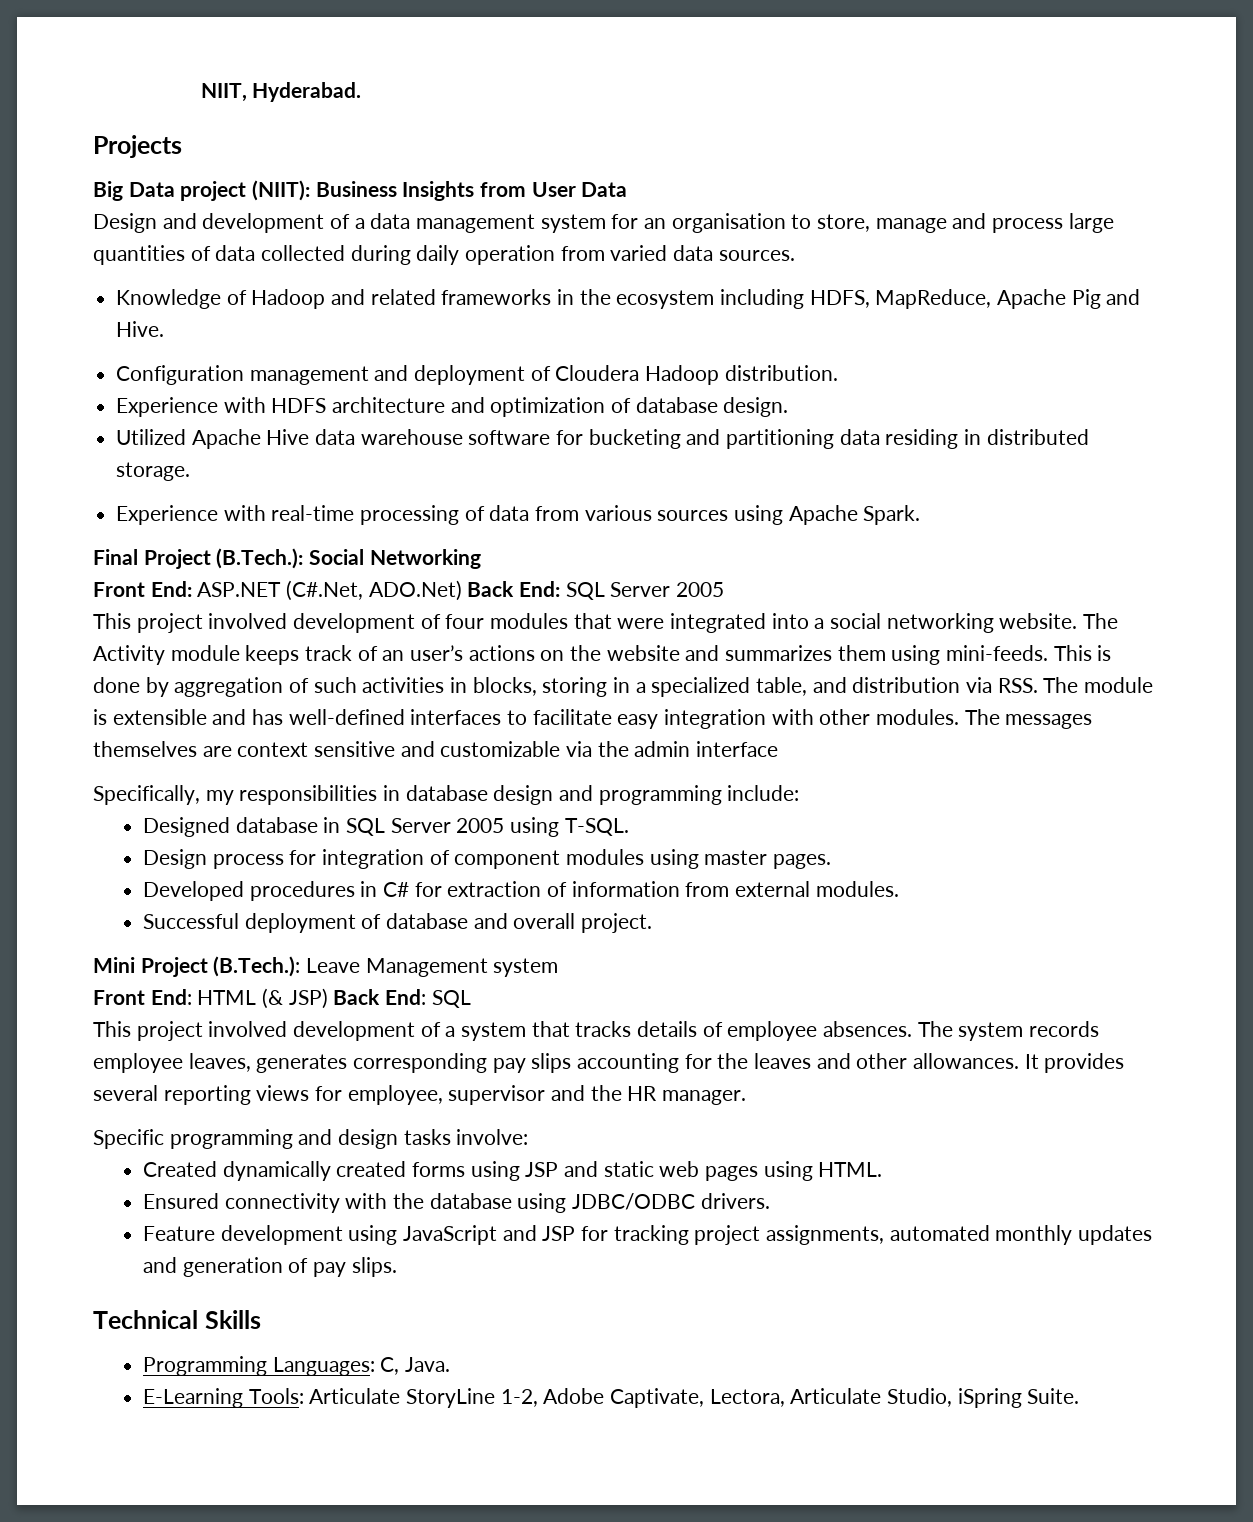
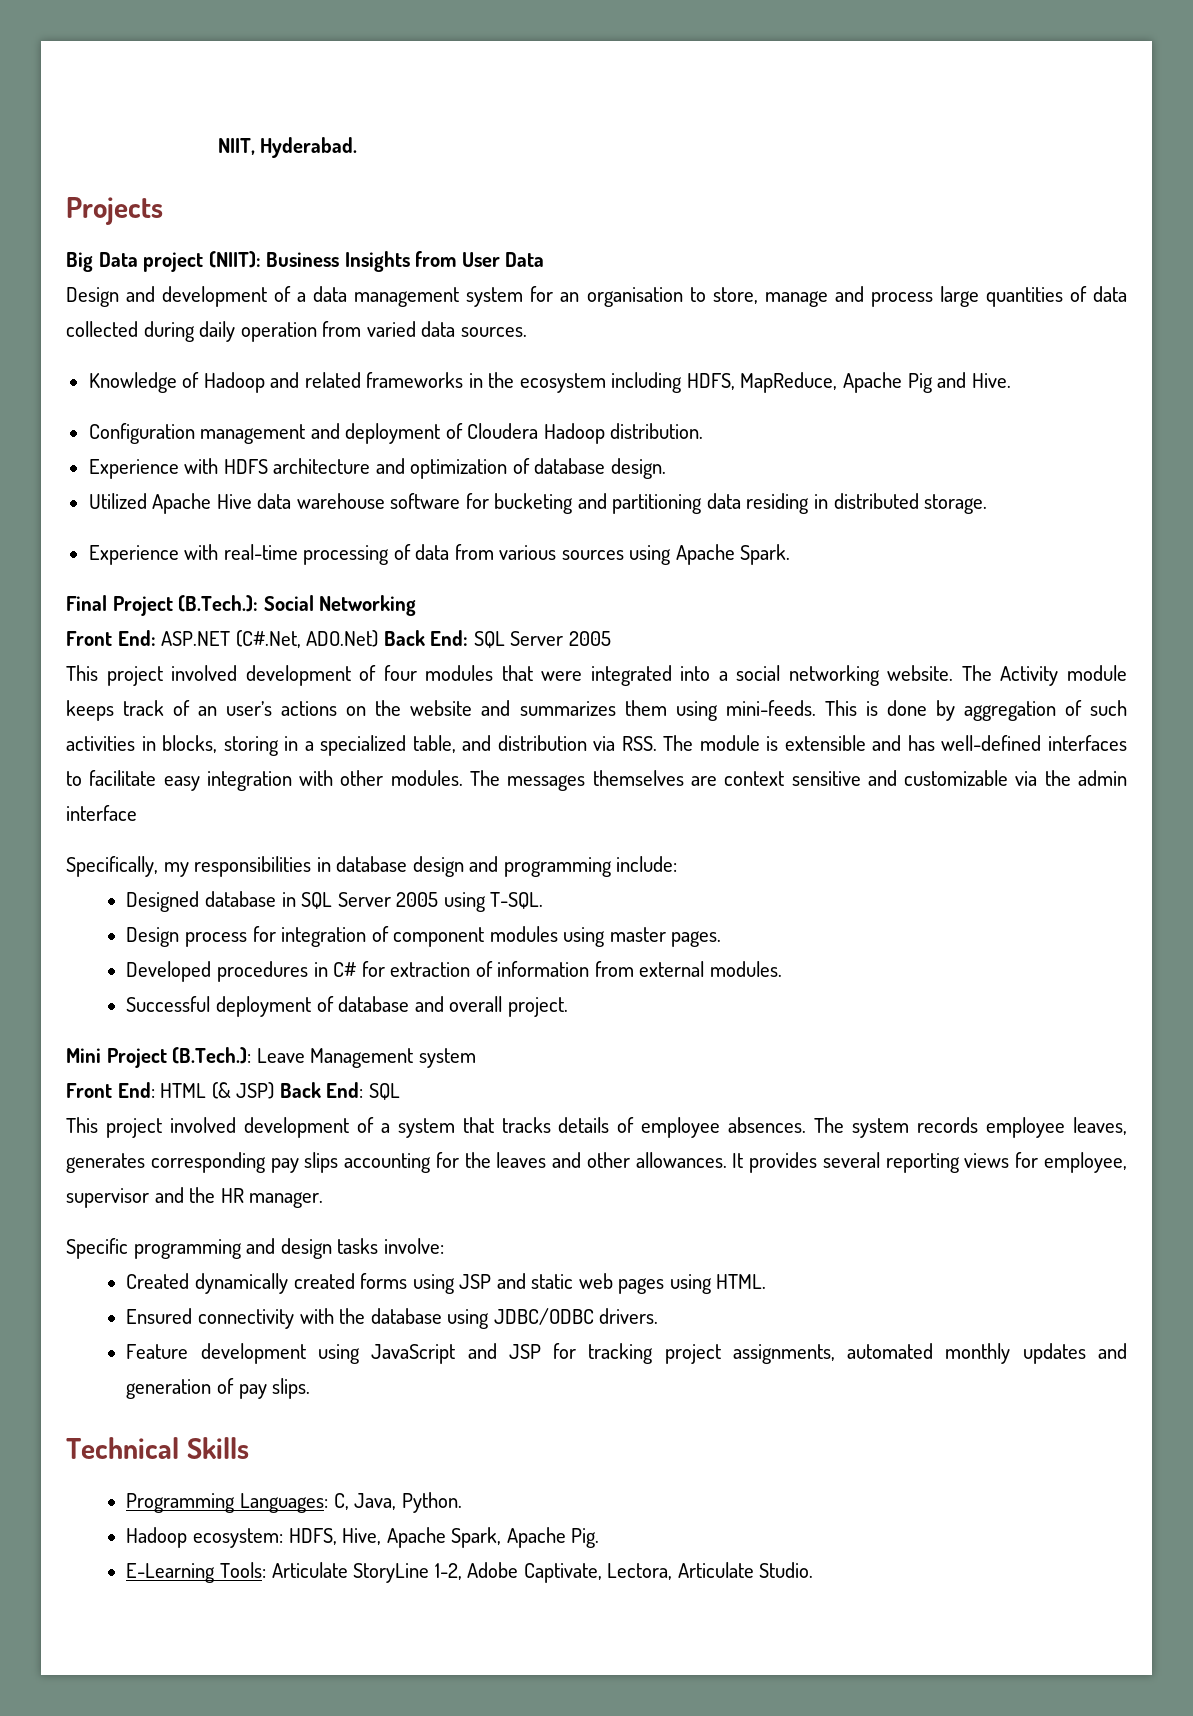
- Programming Languages: C, Java.
+ Programming Languages: C, Java, Python.
+ Hadoop ecosystem: HDFS, Hive, Apache Spark, Apache Pig.
- E-Learning Tools: Articulate StoryLine 1-2, Adobe Captivate, Lectora, Articulate Studio, iSpring Suite.
+ E-Learning Tools: Articulate StoryLine 1-2, Adobe Captivate, Lectora, Articulate Studio.

